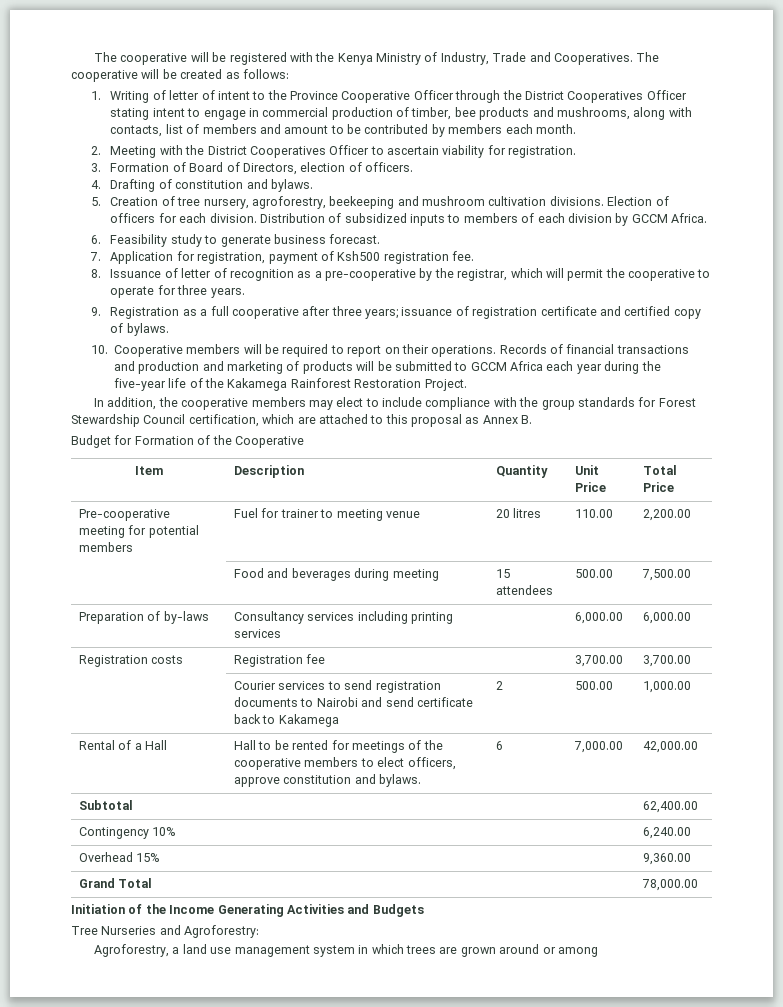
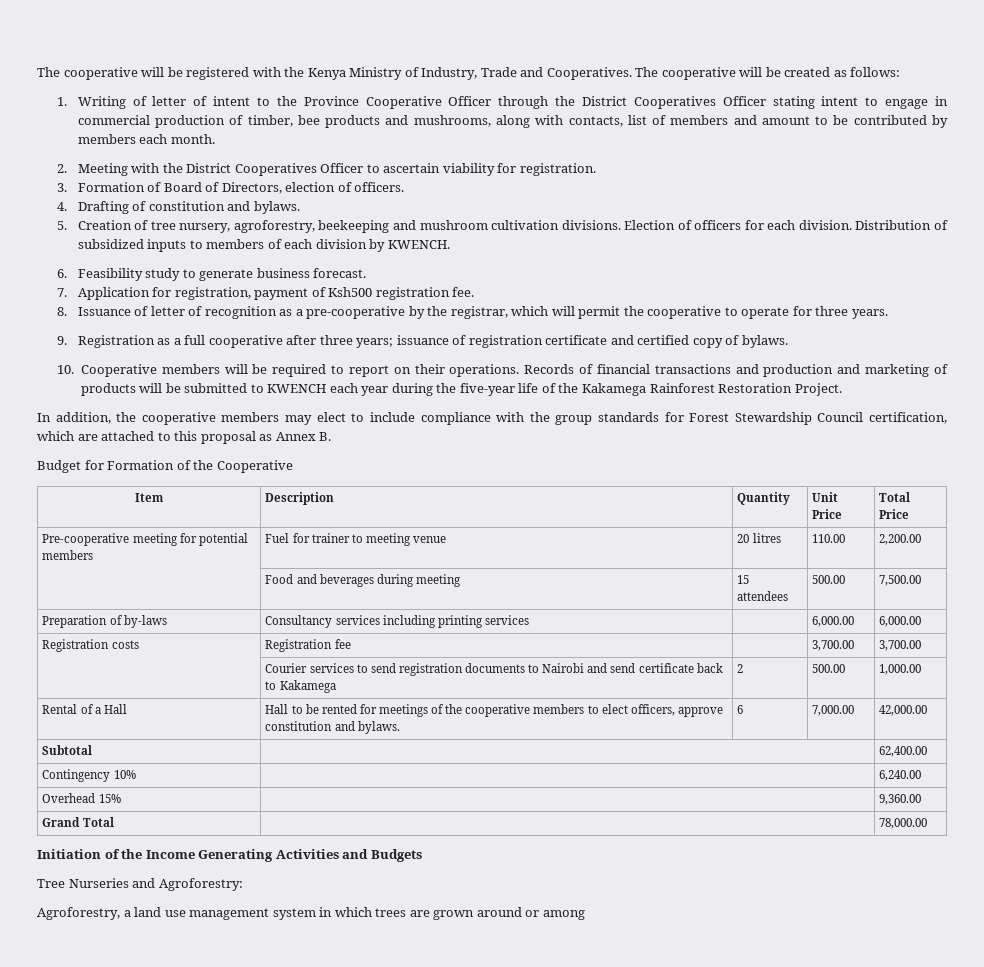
- Distribution of subsidized inputs to members of each division by GCCM Africa.
+ Distribution of subsidized inputs to members of each division by KWENCH.
- Records of financial transactions and production and marketing of products will be submitted to GCCM Africa each year during the five-year life of the Kakamega Rainforest Restoration Project.
+ Records of financial transactions and production and marketing of products will be submitted to KWENCH each year during the five-year life of the Kakamega Rainforest Restoration Project.

